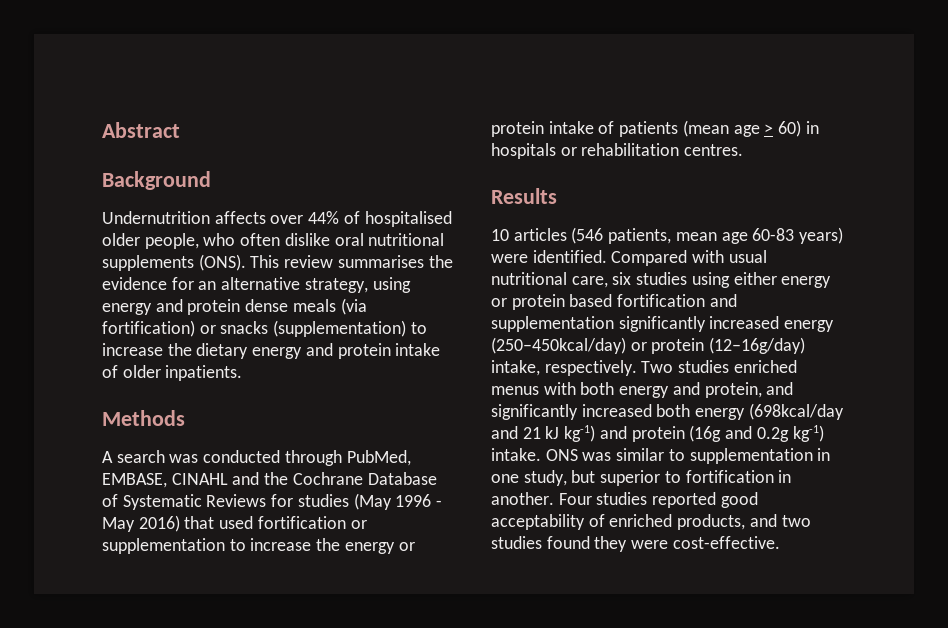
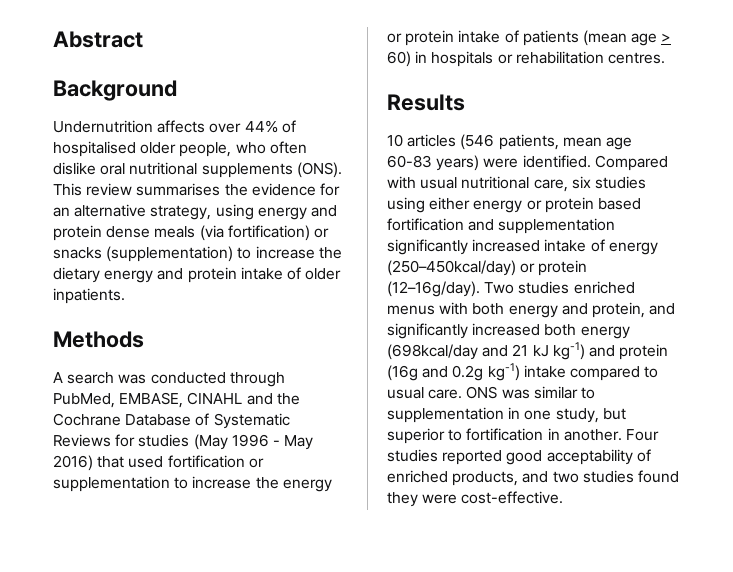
- Compared with usual nutritional care, six studies using either energy or protein based fortification and supplementation significantly increased energy (250–450kcal/day) or protein (12–16g/day) intake, respectively.
+ Compared with usual nutritional care, six studies using either energy or protein based fortification and supplementation significantly increased intake of energy (250–450kcal/day) or protein (12–16g/day).
- Two studies enriched menus with both energy and protein, and significantly increased both energy (698kcal/day and 21 kJ kg-1) and protein (16g and 0.2g kg-1) intake.
+ Two studies enriched menus with both energy and protein, and significantly increased both energy (698kcal/day and 21 kJ kg-1) and protein (16g and 0.2g kg-1) intake compared to usual care.

